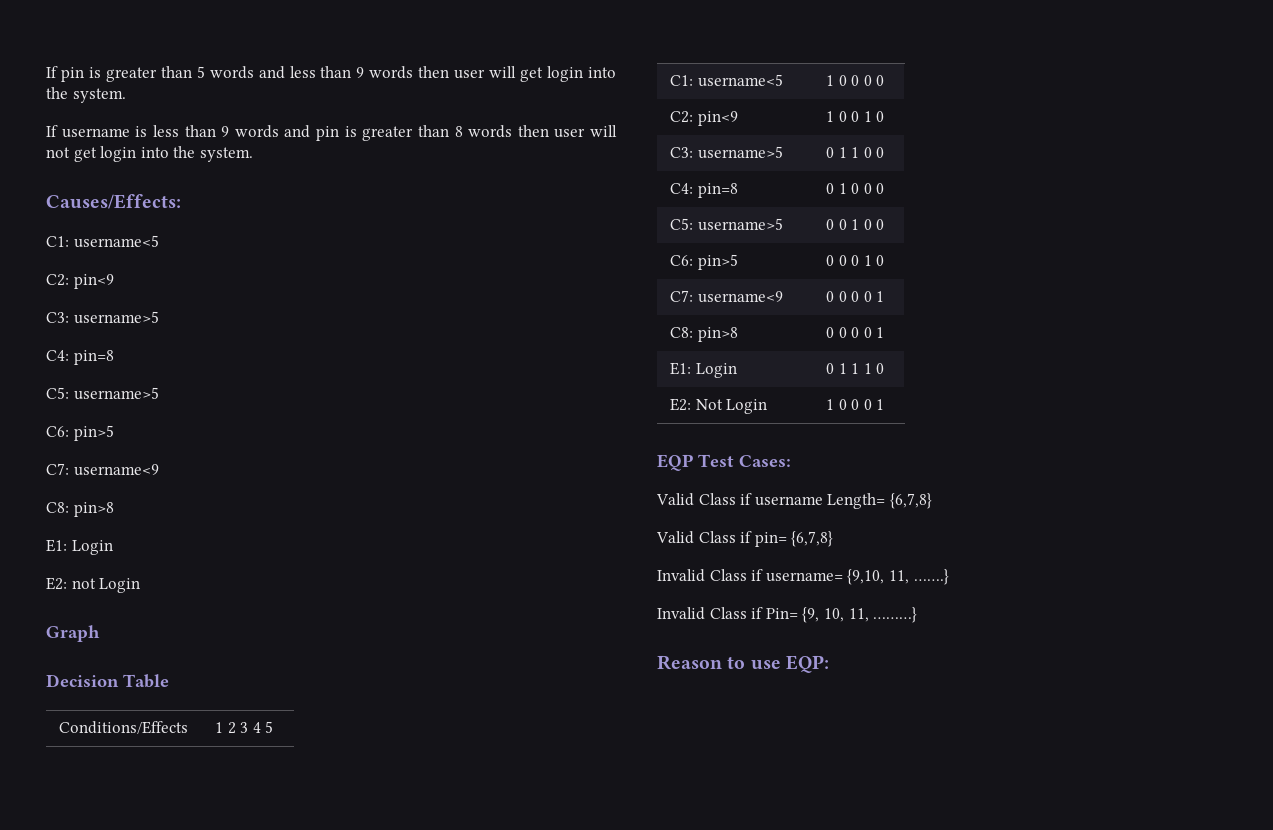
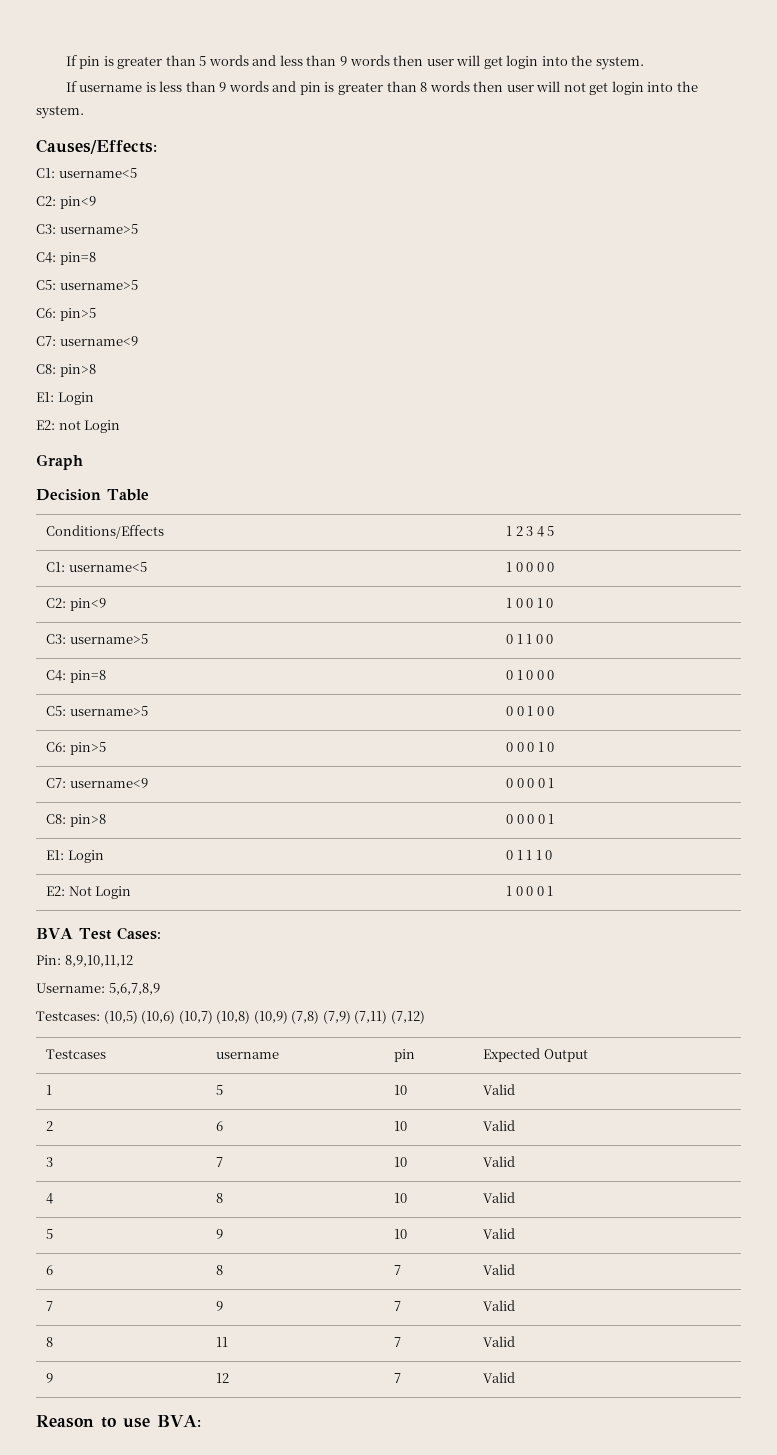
- EQP Test Cases:
+ BVA Test Cases:
- Valid Class if username Length= {6,7,8}
- Valid Class if pin= {6,7,8}
- Invalid Class if username= {9,10, 11, …….}
- Invalid Class if Pin= {9, 10, 11, ………}
+ Pin: 8,9,10,11,12
+ Username: 5,6,7,8,9
+ Testcases: (10,5) (10,6) (10,7) (10,8) (10,9) (7,8) (7,9) (7,11) (7,12)
+ Testcases | username | pin | Expected Output
+ 1 | 5 | 10 | Valid
+ 2 | 6 | 10 | Valid
+ 3 | 7 | 10 | Valid
+ 4 | 8 | 10 | Valid
+ 5 | 9 | 10 | Valid
+ 6 | 8 | 7 | Valid
+ 7 | 9 | 7 | Valid
+ 8 | 11 | 7 | Valid
+ 9 | 12 | 7 | Valid
- Reason to use EQP:
+ Reason to use BVA:

